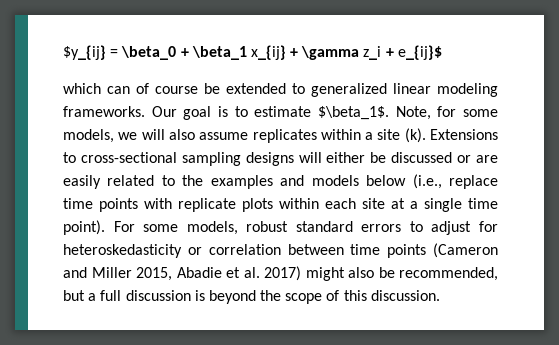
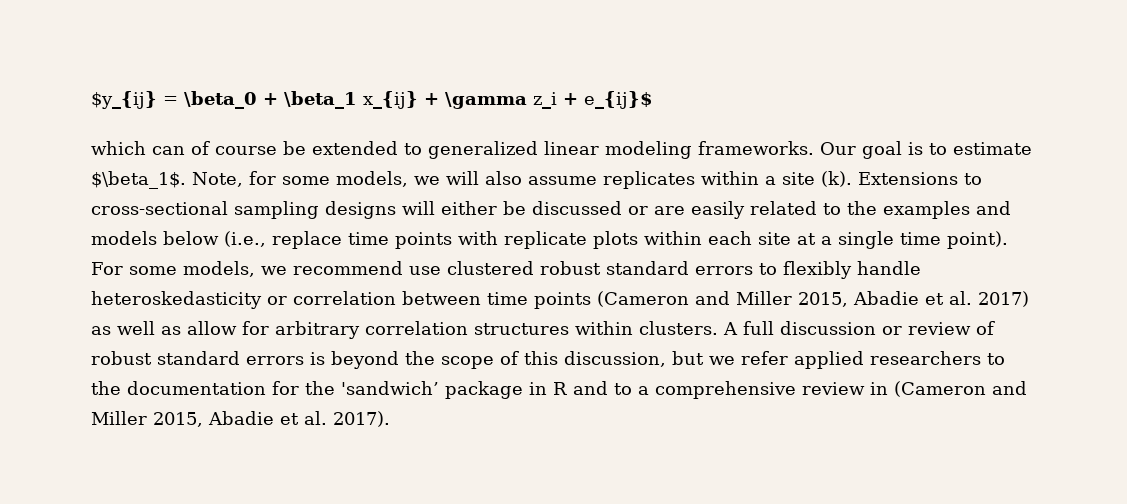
- For some models, robust standard errors to adjust for heteroskedasticity or correlation between time points (Cameron and Miller 2015, Abadie et al. 2017) might also be recommended, but a full discussion is beyond the scope of this discussion.
+ For some models, we recommend use clustered robust standard errors to flexibly handle heteroskedasticity or correlation between time points (Cameron and Miller 2015, Abadie et al. 2017) as well as allow for arbitrary correlation structures within clusters. A full discussion or review of robust standard errors is beyond the scope of this discussion, but we refer applied researchers to the documentation for the 'sandwich’ package in R and to a comprehensive review in (Cameron and Miller 2015, Abadie et al. 2017).

